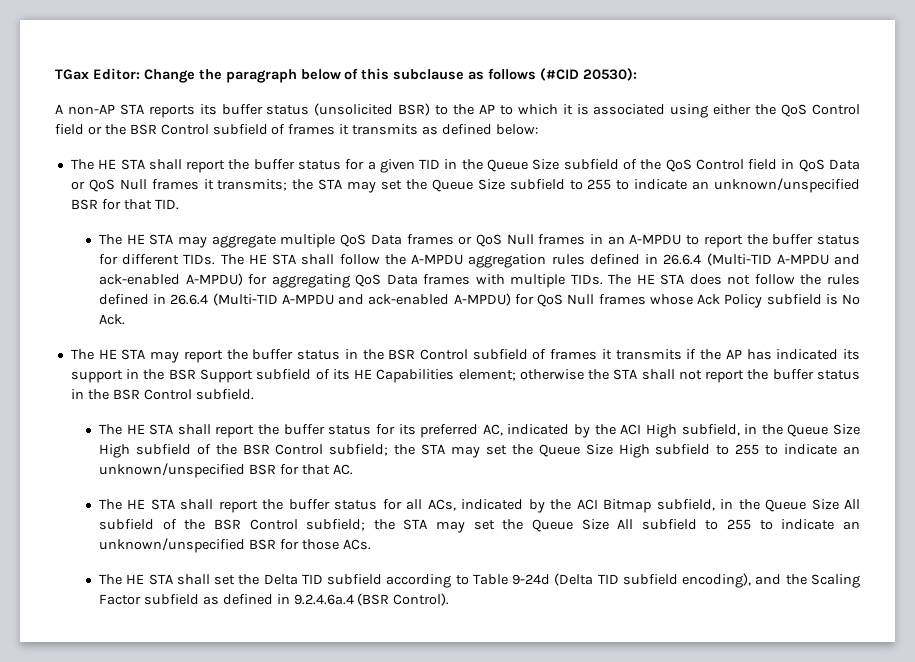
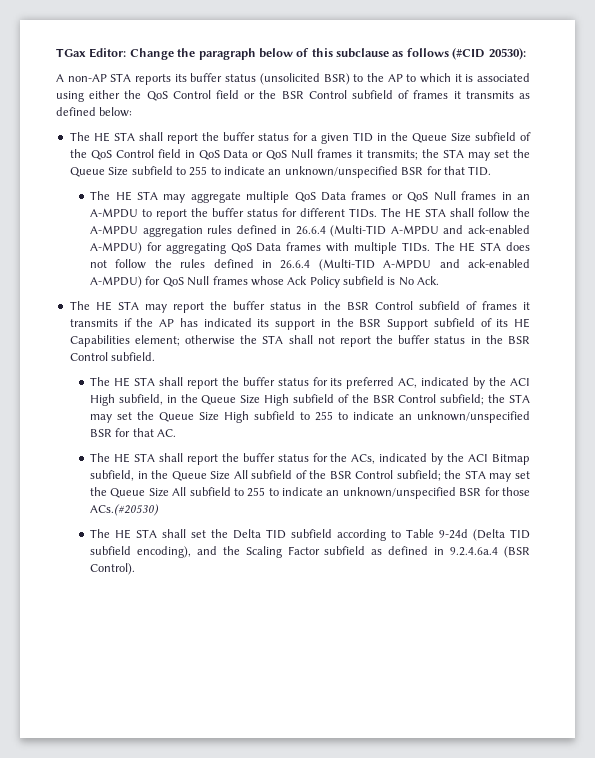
- The HE STA shall report the buffer status for all ACs, indicated by the ACI Bitmap subfield, in the Queue Size All subfield of the BSR Control subfield; the STA may set the Queue Size All subfield to 255 to indicate an unknown/unspecified BSR for those ACs.
+ The HE STA shall report the buffer status for the ACs, indicated by the ACI Bitmap subfield, in the Queue Size All subfield of the BSR Control subfield; the STA may set the Queue Size All subfield to 255 to indicate an unknown/unspecified BSR for those ACs.(#20530)

